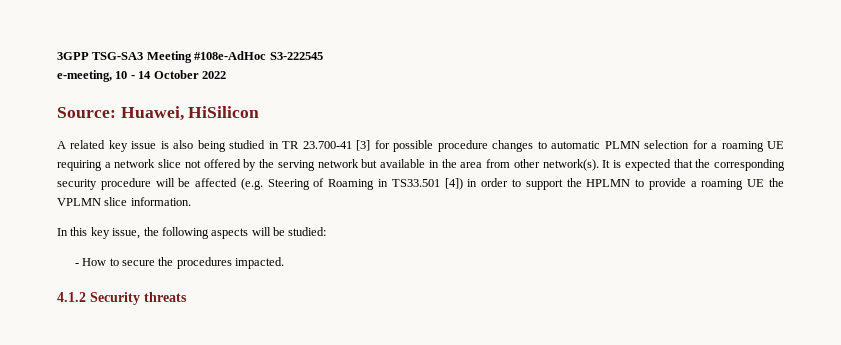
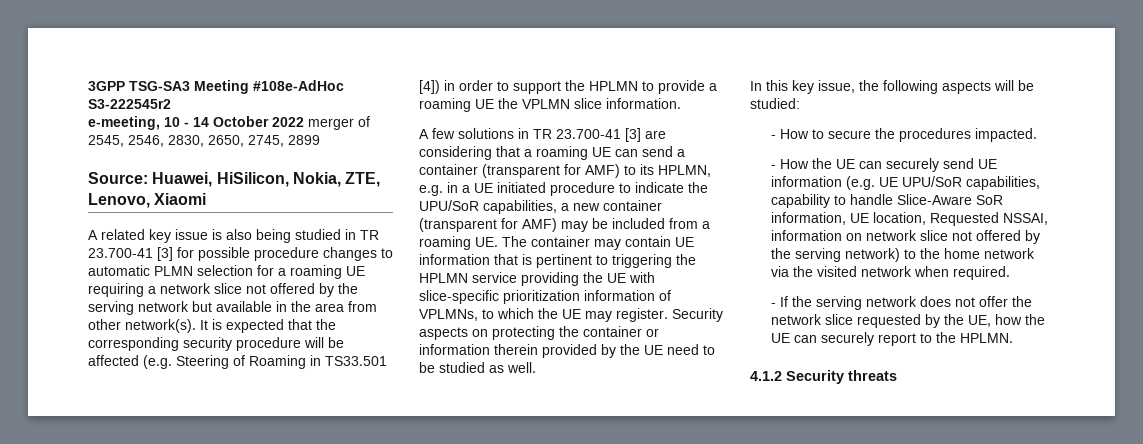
- 3GPP TSG-SA3 Meeting #108e-AdHoc S3-222545
+ 3GPP TSG-SA3 Meeting #108e-AdHoc S3-222545r2
- e-meeting, 10 - 14 October 2022
- Source: Huawei, HiSilicon
+ e-meeting, 10 - 14 October 2022 merger of 2545, 2546, 2830, 2650, 2745, 2899
+ Source: Huawei, HiSilicon, Nokia, ZTE, Lenovo, Xiaomi
+ A few solutions in TR 23.700-41 [3] are considering that a roaming UE can send a container (transparent for AMF) to its HPLMN, e.g. in a UE initiated procedure to indicate the UPU/SoR capabilities, a new container (transparent for AMF) may be included from a roaming UE. The container may contain UE information that is pertinent to triggering the HPLMN service providing the UE with slice-specific prioritization information of VPLMNs, to which the UE may register. Security aspects on protecting the container or information therein provided by the UE need to be studied as well.
+ - How the UE can securely send UE information (e.g. UE UPU/SoR capabilities, capability to handle Slice-Aware SoR information, UE location, Requested NSSAI, information on network slice not offered by the serving network) to the home network via the visited network when required.
+ - If the serving network does not offer the network slice requested by the UE, how the UE can securely report to the HPLMN.

